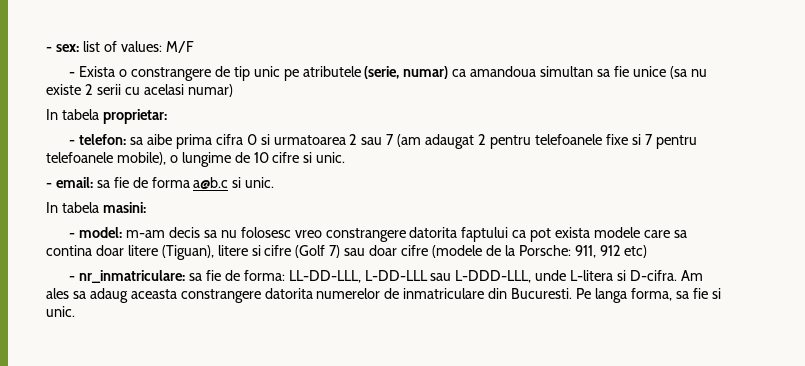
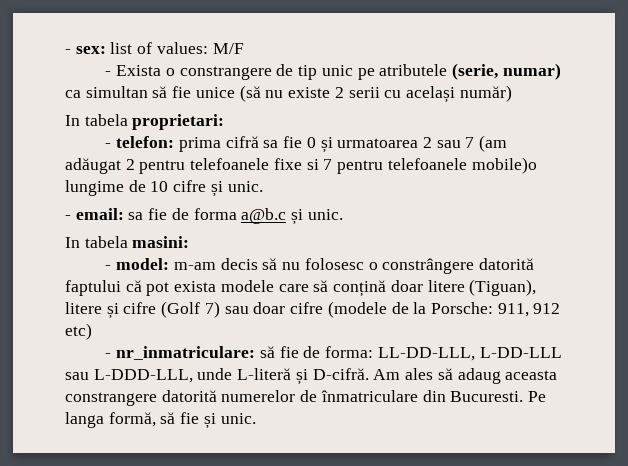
- - Exista o constrangere de tip unic pe atributele (serie, numar) ca amandoua simultan sa fie unice (sa nu existe 2 serii cu acelasi numar)
- In tabela proprietar:
+ - Exista o constrangere de tip unic pe atributele (serie, numar) ca simultan să fie unice (să nu existe 2 serii cu același număr)
+ In tabela proprietari:
- - telefon: sa aibe prima cifra 0 si urmatoarea 2 sau 7 (am adaugat 2 pentru telefoanele fixe si 7 pentru telefoanele mobile), o lungime de 10 cifre si unic.
+ - telefon: prima cifră sa fie 0 și urmatoarea 2 sau 7 (am adăugat 2 pentru telefoanele fixe si 7 pentru telefoanele mobile)o lungime de 10 cifre și unic.
- - email: sa fie de forma a@b.c si unic.
+ - email: sa fie de forma a@b.c și unic.
- - model: m-am decis sa nu folosesc vreo constrangere datorita faptului ca pot exista modele care sa contina doar litere (Tiguan), litere si cifre (Golf 7) sau doar cifre (modele de la Porsche: 911, 912 etc)
+ - model: m-am decis să nu folosesc o constrângere datorită faptului că pot exista modele care să conțină doar litere (Tiguan), litere și cifre (Golf 7) sau doar cifre (modele de la Porsche: 911, 912 etc)
- - nr_inmatriculare: sa fie de forma: LL-DD-LLL, L-DD-LLL sau L-DDD-LLL, unde L-litera si D-cifra.
+ - nr_inmatriculare: să fie de forma: LL-DD-LLL, L-DD-LLL sau L-DDD-LLL, unde L-literă și D-cifră.
- Am ales sa adaug aceasta constrangere datorita numerelor de inmatriculare din Bucuresti.
+ Am ales să adaug aceasta constrangere datorită numerelor de înmatriculare din Bucuresti.
- Pe langa forma, sa fie si unic.
+ Pe langa formă, să fie și unic.

